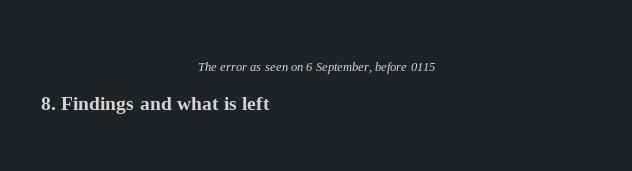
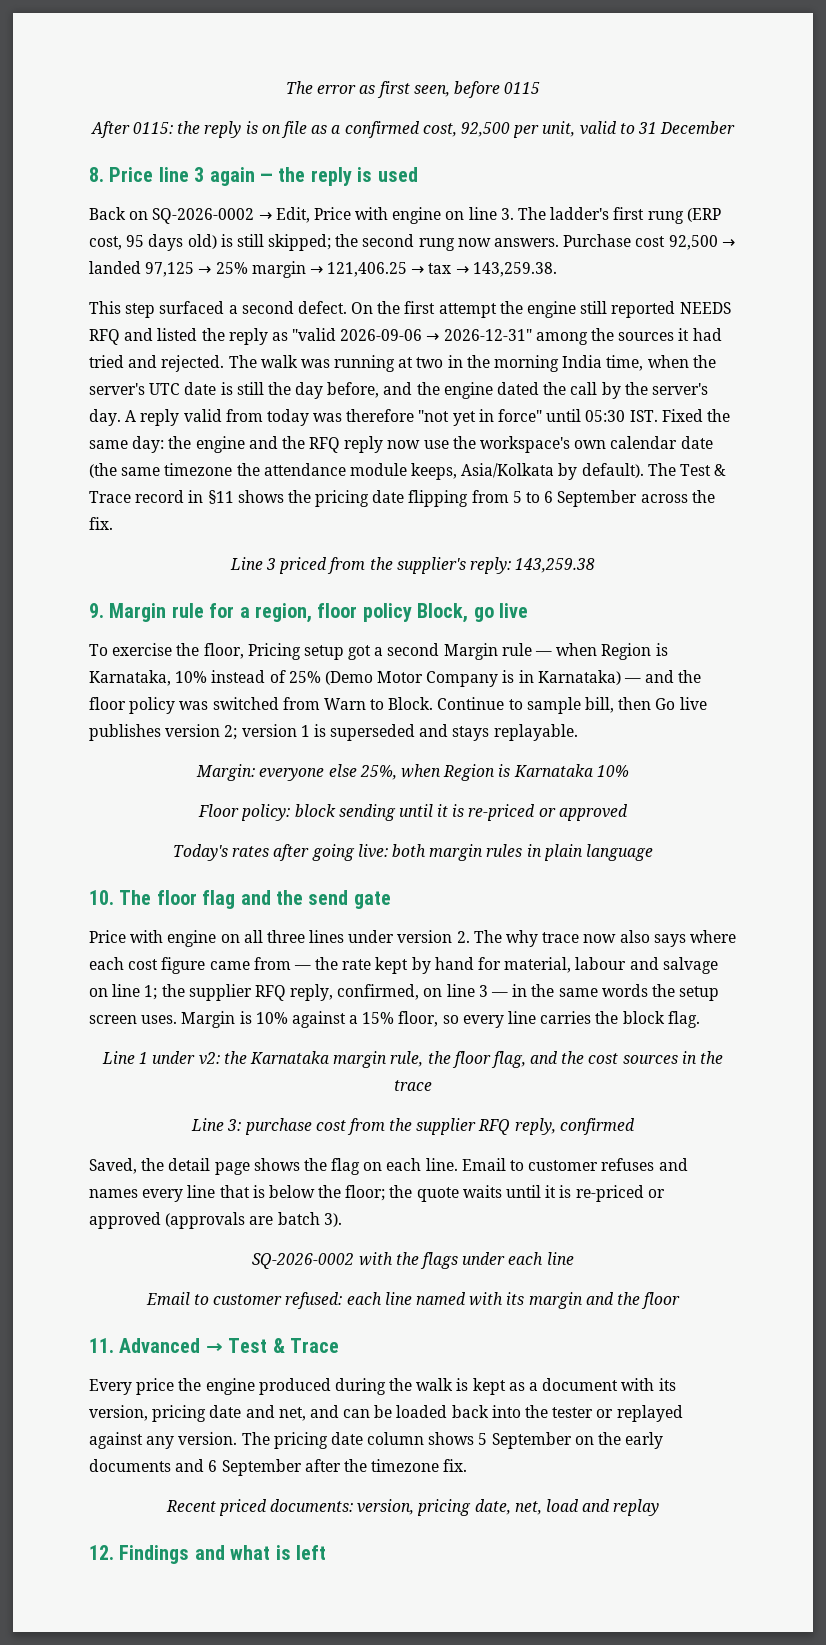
- The error as seen on 6 September, before 0115
- 8. Findings and what is left
+ The error as first seen, before 0115
+ After 0115: the reply is on file as a confirmed cost, 92,500 per unit, valid to 31 December
+ 8. Price line 3 again — the reply is used
+ Back on SQ-2026-0002 → Edit, Price with engine on line 3. The ladder's first rung (ERP cost, 95 days old) is still skipped; the second rung now answers. Purchase cost 92,500 → landed 97,125 → 25% margin → 121,406.25 → tax → 143,259.38.
+ This step surfaced a second defect. On the first attempt the engine still reported NEEDS RFQ and listed the reply as "valid 2026-09-06 → 2026-12-31" among the sources it had tried and rejected. The walk was running at two in the morning India time, when the server's UTC date is still the day before, and the engine dated the call by the server's day. A reply valid from today was therefore "not yet in force" until 05:30 IST. Fixed the same day: the engine and the RFQ reply now use the workspace's own calendar date (the same timezone the attendance module keeps, Asia/Kolkata by default). The Test & Trace record in §11 shows the pricing date flipping from 5 to 6 September across the fix.
+ Line 3 priced from the supplier's reply: 143,259.38
+ 9. Margin rule for a region, floor policy Block, go live
+ To exercise the floor, Pricing setup got a second Margin rule — when Region is Karnataka, 10% instead of 25% (Demo Motor Company is in Karnataka) — and the floor policy was switched from Warn to Block. Continue to sample bill, then Go live publishes version 2; version 1 is superseded and stays replayable.
+ Margin: everyone else 25%, when Region is Karnataka 10%
+ Floor policy: block sending until it is re-priced or approved
+ Today's rates after going live: both margin rules in plain language
+ 10. The floor flag and the send gate
+ Price with engine on all three lines under version 2. The why trace now also says where each cost figure came from — the rate kept by hand for material, labour and salvage on line 1; the supplier RFQ reply, confirmed, on line 3 — in the same words the setup screen uses. Margin is 10% against a 15% floor, so every line carries the block flag.
+ Line 1 under v2: the Karnataka margin rule, the floor flag, and the cost sources in the trace
+ Line 3: purchase cost from the supplier RFQ reply, confirmed
+ Saved, the detail page shows the flag on each line. Email to customer refuses and names every line that is below the floor; the quote waits until it is re-priced or approved (approvals are batch 3).
+ SQ-2026-0002 with the flags under each line
+ Email to customer refused: each line named with its margin and the floor
+ 11. Advanced → Test & Trace
+ Every price the engine produced during the walk is kept as a document with its version, pricing date and net, and can be loaded back into the tester or replayed against any version. The pricing date column shows 5 September on the early documents and 6 September after the timezone fix.
+ Recent priced documents: version, pricing date, net, load and replay
+ 12. Findings and what is left

